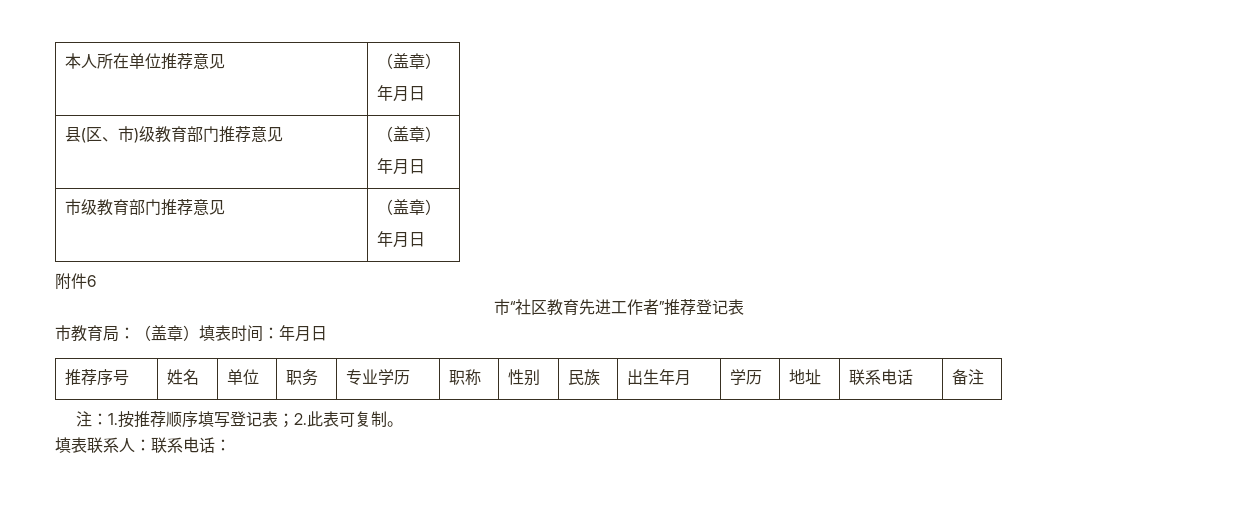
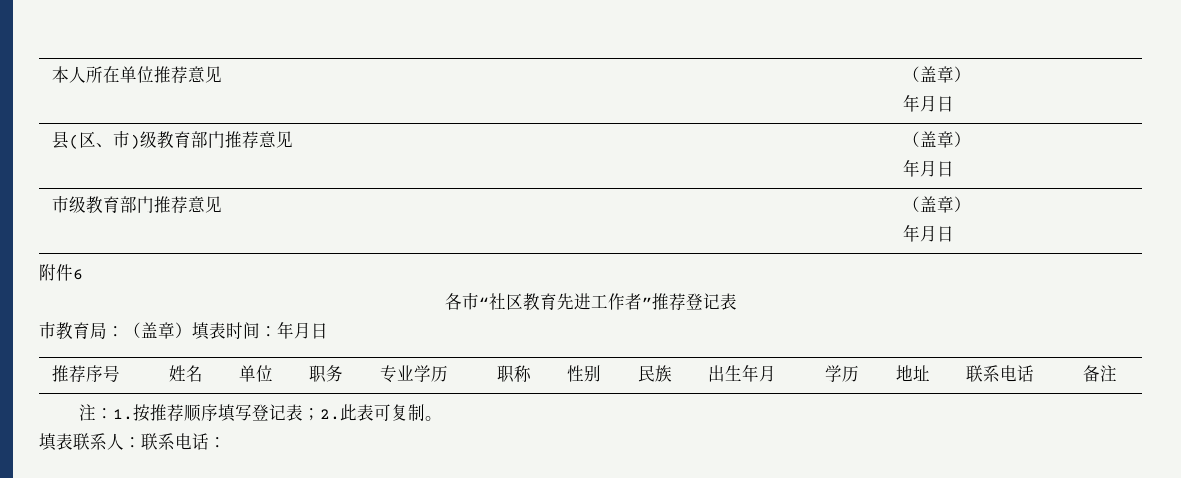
- 市“社区教育先进工作者”推荐登记表
+ 各市“社区教育先进工作者”推荐登记表

